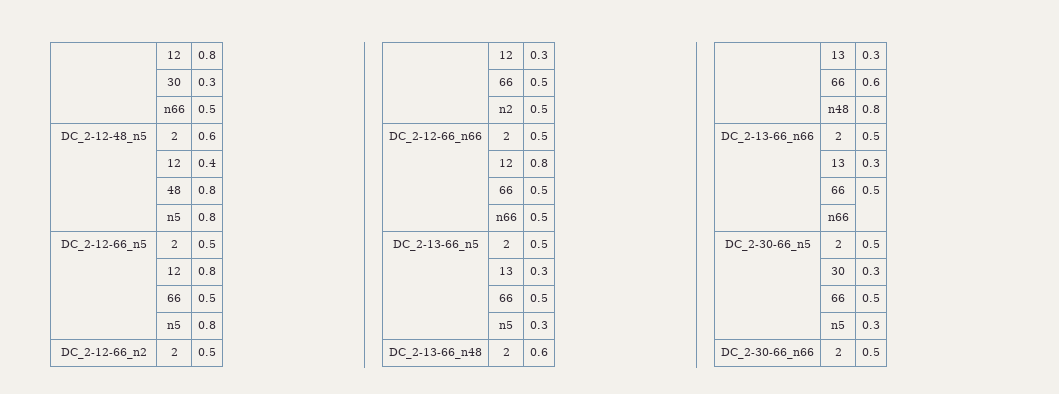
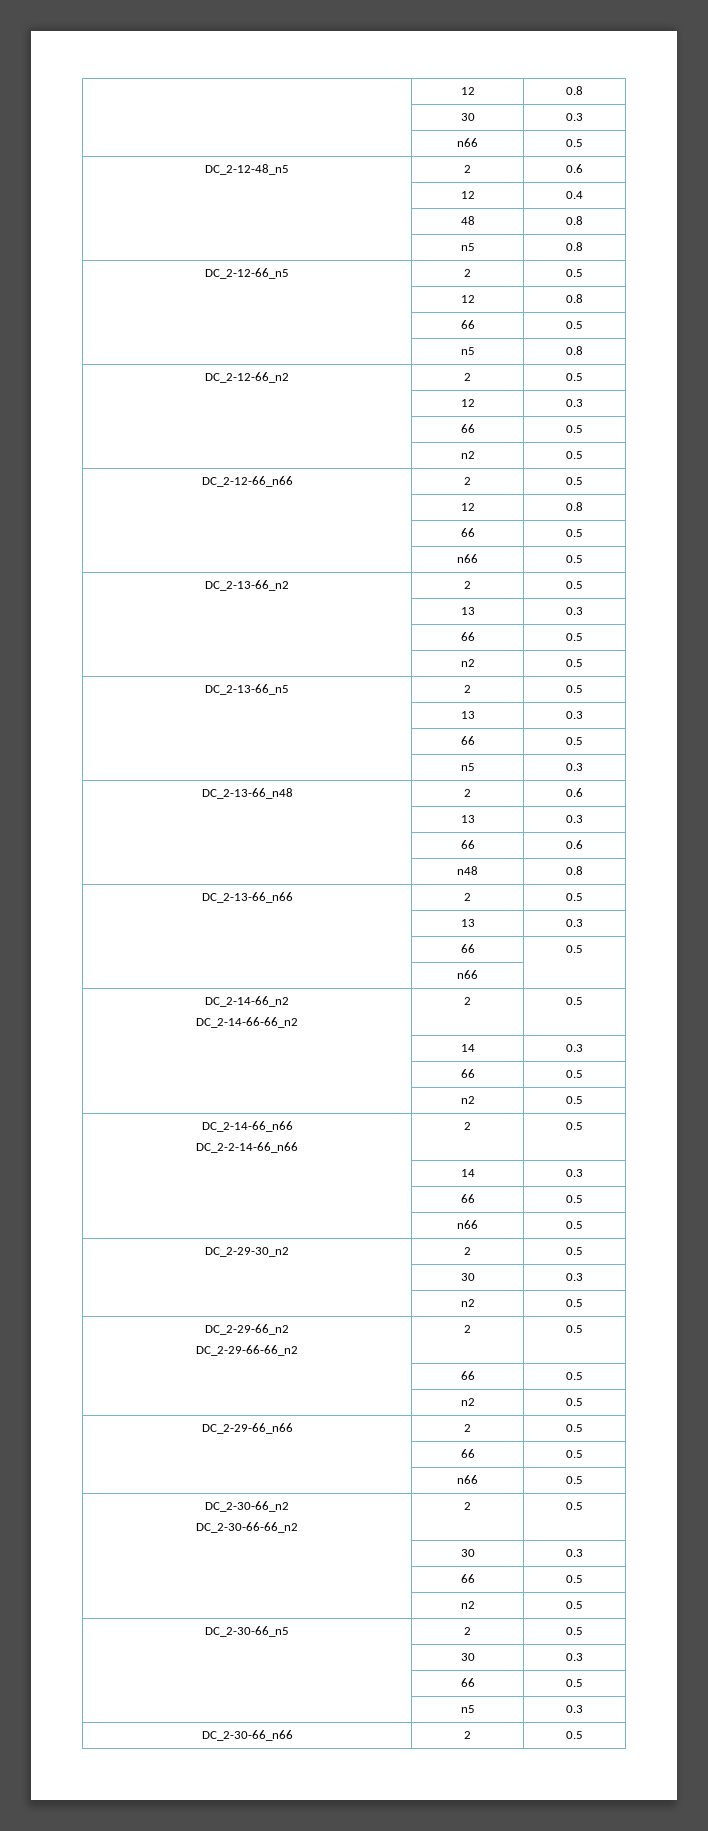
+ DC_2-13-66_n2 | 2 | 0.5
+ | 13 | 0.3
+ | 66 | 0.5
+ | n2 | 0.5
+ DC_2-14-66_n2
+ DC_2-14-66-66_n2 | 2 | 0.5
+ | 14 | 0.3
+ | 66 | 0.5
+ | n2 | 0.5
+ DC_2-14-66_n66
+ DC_2-2-14-66_n66 | 2 | 0.5
+ | 14 | 0.3
+ | 66 | 0.5
+ | n66 | 0.5
+ DC_2-29-30_n2 | 2 | 0.5
+ | 30 | 0.3
+ | n2 | 0.5
+ DC_2-29-66_n2
+ DC_2-29-66-66_n2 | 2 | 0.5
+ | 66 | 0.5
+ | n2 | 0.5
+ DC_2-29-66_n66 | 2 | 0.5
+ | 66 | 0.5
+ | n66 | 0.5
+ DC_2-30-66_n2
+ DC_2-30-66-66_n2 | 2 | 0.5
+ | 30 | 0.3
+ | 66 | 0.5
+ | n2 | 0.5

